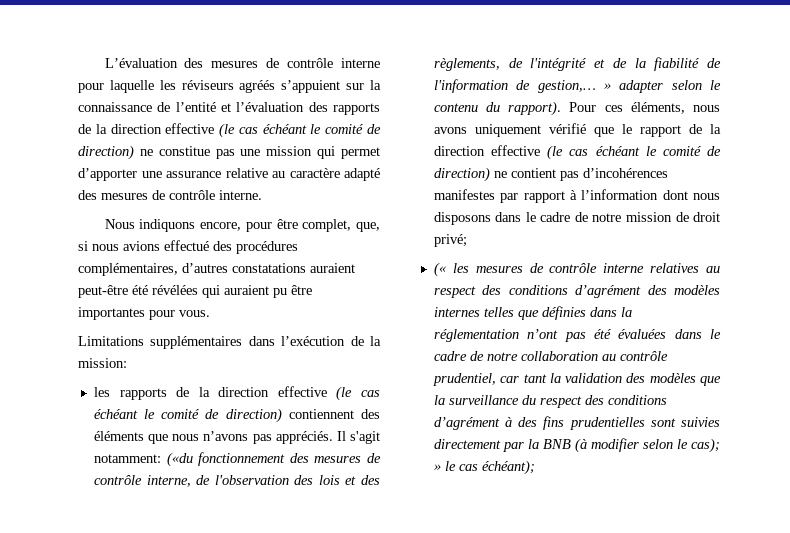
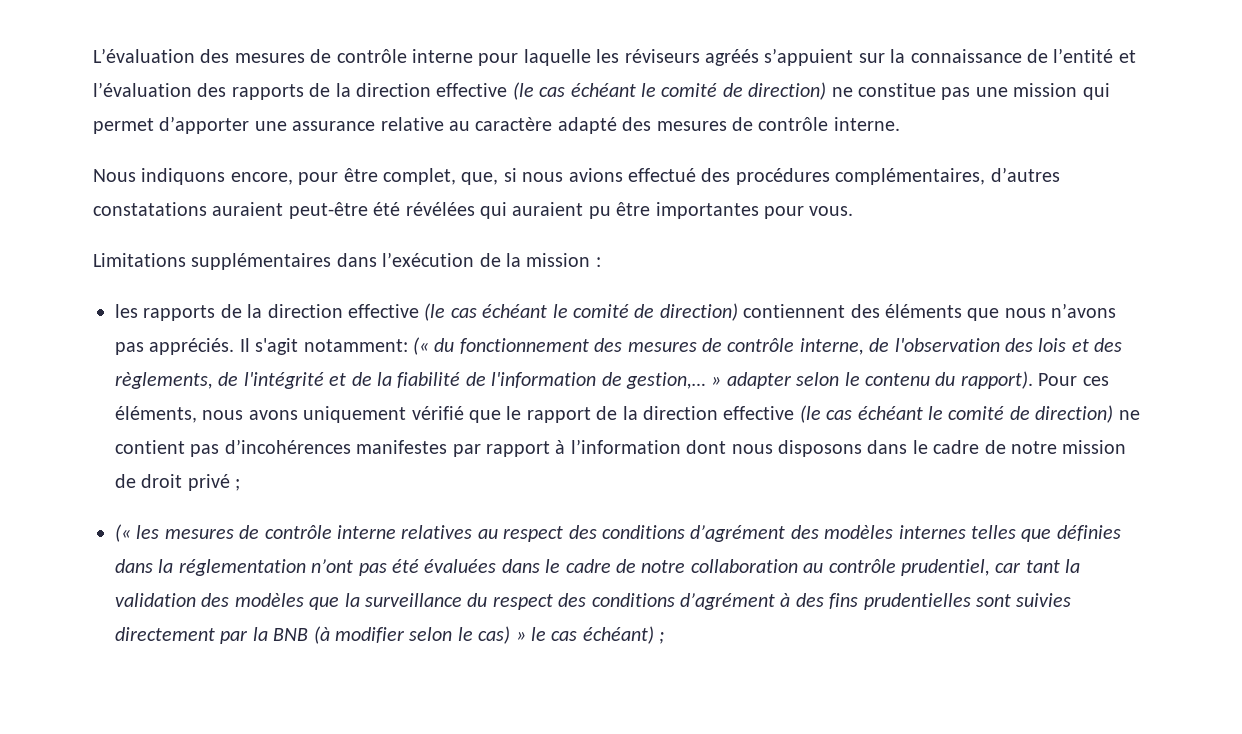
- Limitations supplémentaires dans l’exécution de la mission:
+ Limitations supplémentaires dans l’exécution de la mission :
- Il s'agit notamment: («du fonctionnement des mesures de contrôle interne, de l'observation des lois et des règlements, de l'intégrité et de la fiabilité de l'information de gestion,… » adapter selon le contenu du rapport).
+ Il s'agit notamment: (« du fonctionnement des mesures de contrôle interne, de l'observation des lois et des règlements, de l'intégrité et de la fiabilité de l'information de gestion,… » adapter selon le contenu du rapport).
- Pour ces éléments, nous avons uniquement vérifié que le rapport de la direction effective (le cas échéant le comité de direction) ne contient pas d’incohérences manifestes par rapport à l’information dont nous disposons dans le cadre de notre mission de droit privé;
+ Pour ces éléments, nous avons uniquement vérifié que le rapport de la direction effective (le cas échéant le comité de direction) ne contient pas d’incohérences manifestes par rapport à l’information dont nous disposons dans le cadre de notre mission de droit privé ;
- (« les mesures de contrôle interne relatives au respect des conditions d’agrément des modèles internes telles que définies dans la réglementation n’ont pas été évaluées dans le cadre de notre collaboration au contrôle prudentiel, car tant la validation des modèles que la surveillance du respect des conditions d’agrément à des fins prudentielles sont suivies directement par la BNB (à modifier selon le cas); » le cas échéant);
+ (« les mesures de contrôle interne relatives au respect des conditions d’agrément des modèles internes telles que définies dans la réglementation n’ont pas été évaluées dans le cadre de notre collaboration au contrôle prudentiel, car tant la validation des modèles que la surveillance du respect des conditions d’agrément à des fins prudentielles sont suivies directement par la BNB (à modifier selon le cas) » le cas échéant) ;

